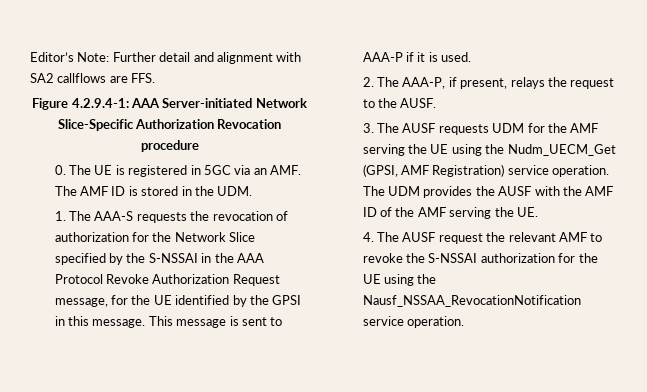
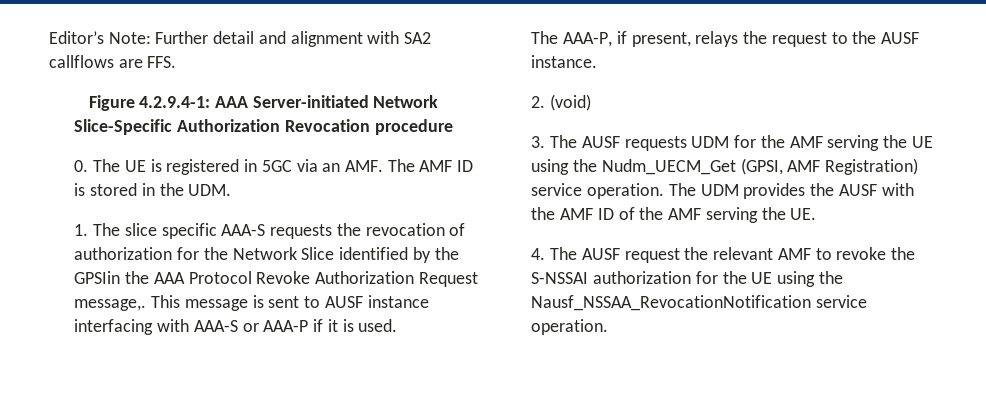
- 1. The AAA-S requests the revocation of authorization for the Network Slice specified by the S-NSSAI in the AAA Protocol Revoke Authorization Request message, for the UE identified by the GPSI in this message.
+ 1. The slice specific AAA-S requests the revocation of authorization for the Network Slice identified by the GPSIin the AAA Protocol Revoke Authorization Request message,.
- This message is sent to AAA-P if it is used.
+ This message is sent to AUSF instance interfacing with AAA-S or AAA-P if it is used.
- 2. The AAA-P, if present, relays the request to the AUSF.
+ The AAA-P, if present, relays the request to the AUSF instance.
+ 2. (void)

